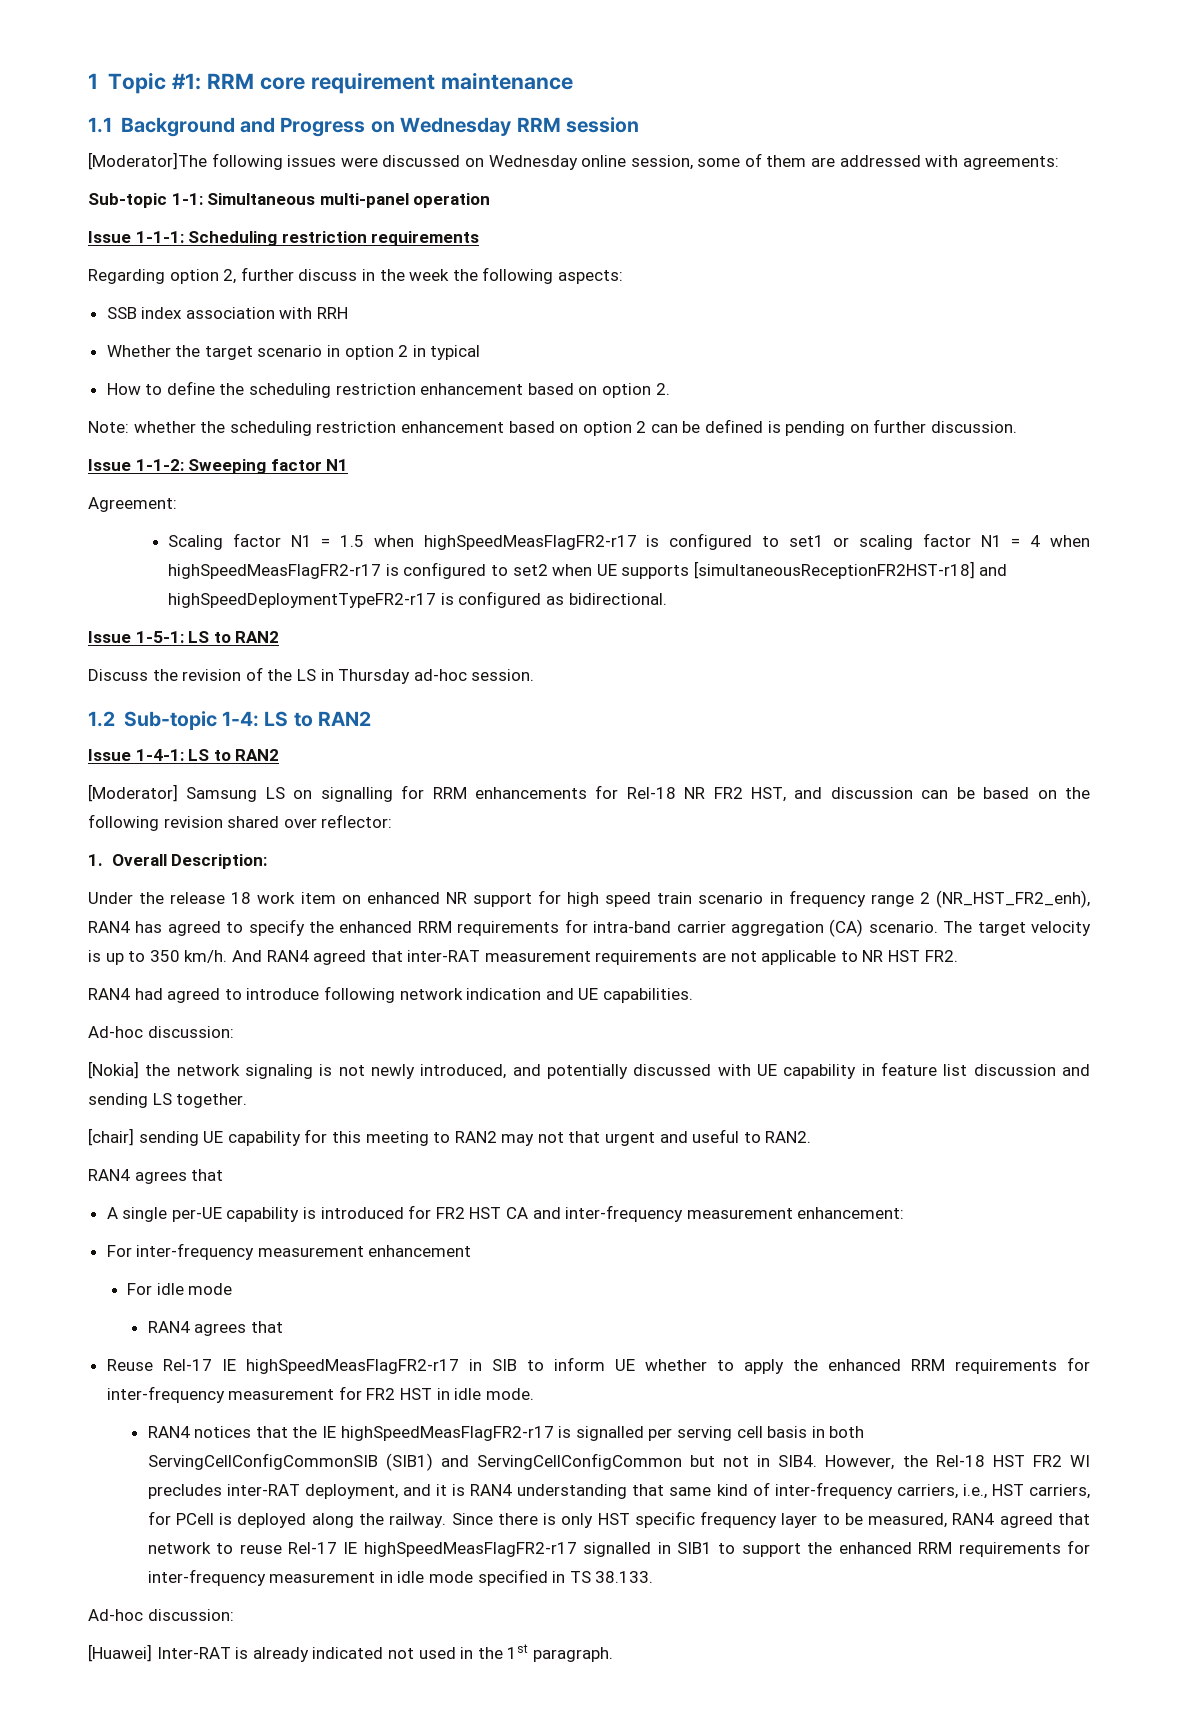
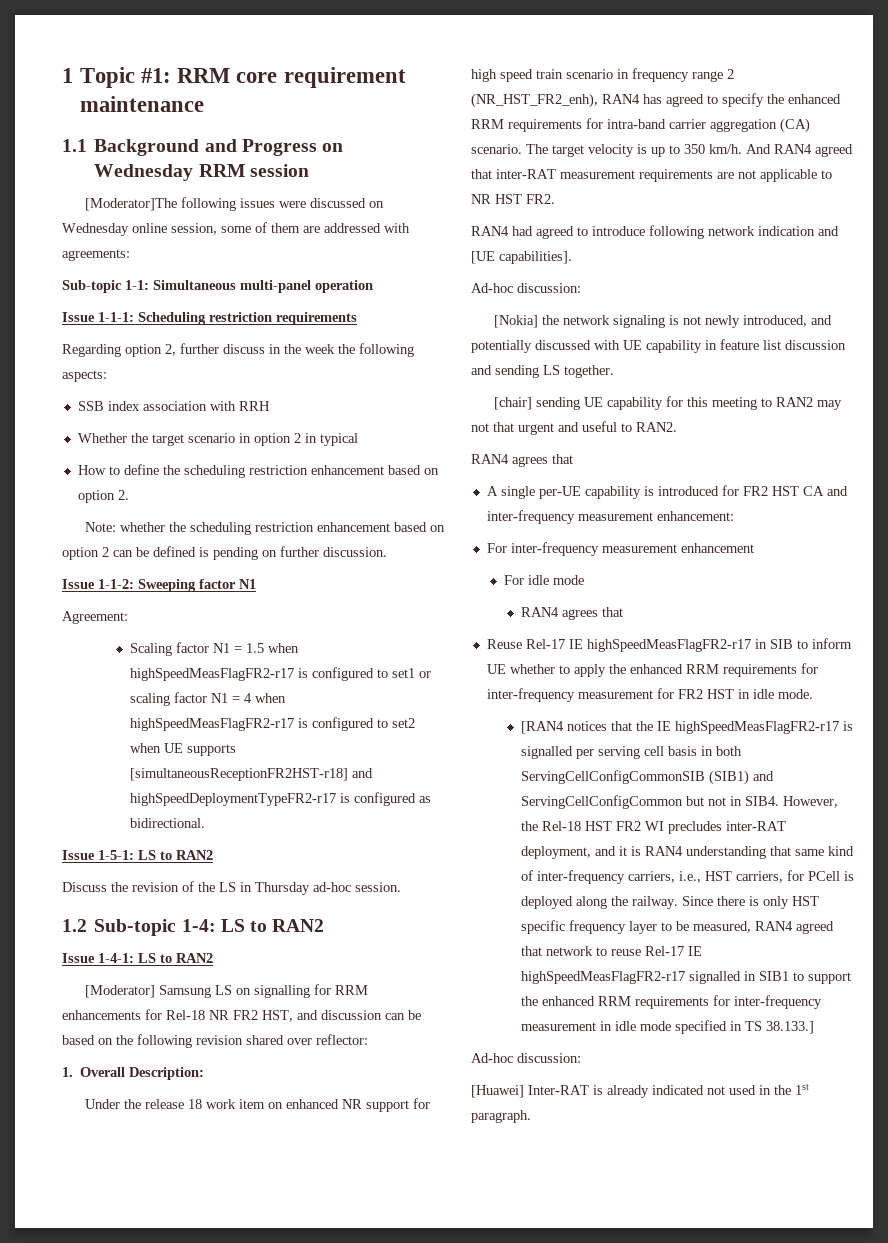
- RAN4 had agreed to introduce following network indication and UE capabilities.
+ RAN4 had agreed to introduce following network indication and [UE capabilities].
- RAN4 notices that the IE highSpeedMeasFlagFR2-r17 is signalled per serving cell basis in both ServingCellConfigCommonSIB (SIB1) and ServingCellConfigCommon but not in SIB4.
+ [RAN4 notices that the IE highSpeedMeasFlagFR2-r17 is signalled per serving cell basis in both ServingCellConfigCommonSIB (SIB1) and ServingCellConfigCommon but not in SIB4.
- Since there is only HST specific frequency layer to be measured, RAN4 agreed that network to reuse Rel-17 IE highSpeedMeasFlagFR2-r17 signalled in SIB1 to support the enhanced RRM requirements for inter-frequency measurement in idle mode specified in TS 38.133.
+ Since there is only HST specific frequency layer to be measured, RAN4 agreed that network to reuse Rel-17 IE highSpeedMeasFlagFR2-r17 signalled in SIB1 to support the enhanced RRM requirements for inter-frequency measurement in idle mode specified in TS 38.133.]

